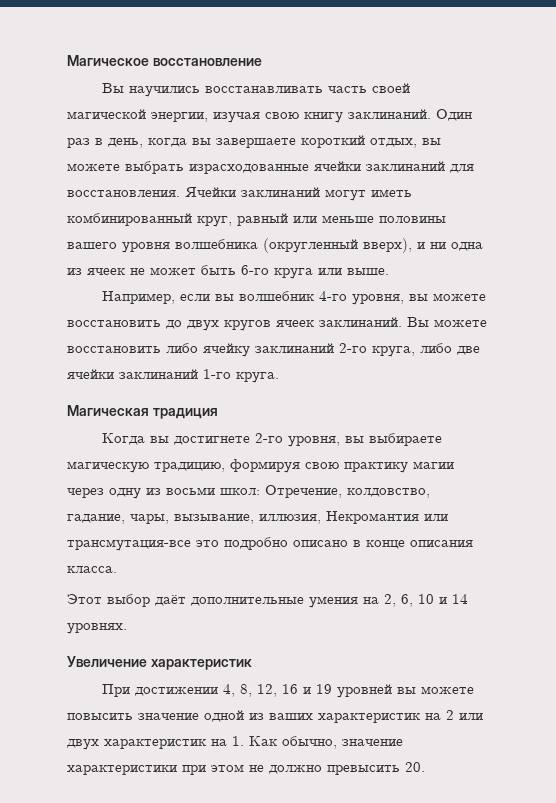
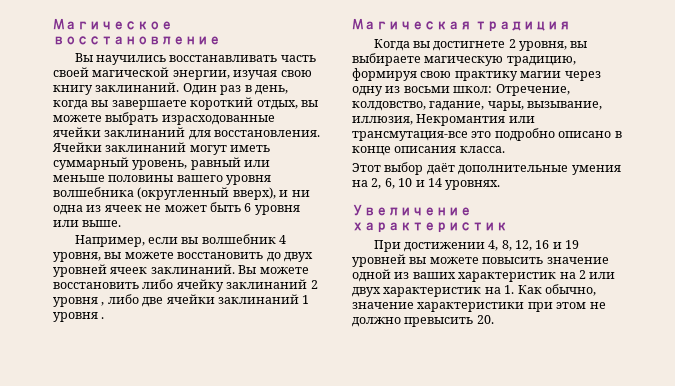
- Ячейки заклинаний могут иметь комбинированный круг, равный или меньше половины вашего уровня волшебника (округленный вверх), и ни одна из ячеек не может быть 6-го круга или выше.
+ Ячейки заклинаний могут иметь суммарный уровень, равный или меньше половины вашего уровня волшебника (округленный вверх), и ни одна из ячеек не может быть 6 уровня или выше.
- Например, если вы волшебник 4-го уровня, вы можете восстановить до двух кругов ячеек заклинаний.
+ Например, если вы волшебник 4 уровня, вы можете восстановить до двух уровней ячеек заклинаний.
- Вы можете восстановить либо ячейку заклинаний 2-го круга, либо две ячейки заклинаний 1-го круга.
+ Вы можете восстановить либо ячейку заклинаний 2 уровня , либо две ячейки заклинаний 1 уровня .
- Когда вы достигнете 2-го уровня, вы выбираете магическую традицию, формируя свою практику магии через одну из восьми школ: Отречение, колдовство, гадание, чары, вызывание, иллюзия, Некромантия или трансмутация-все это подробно описано в конце описания класса.
+ Когда вы достигнете 2 уровня, вы выбираете магическую традицию, формируя свою практику магии через одну из восьми школ: Отречение, колдовство, гадание, чары, вызывание, иллюзия, Некромантия или трансмутация-все это подробно описано в конце описания класса.

